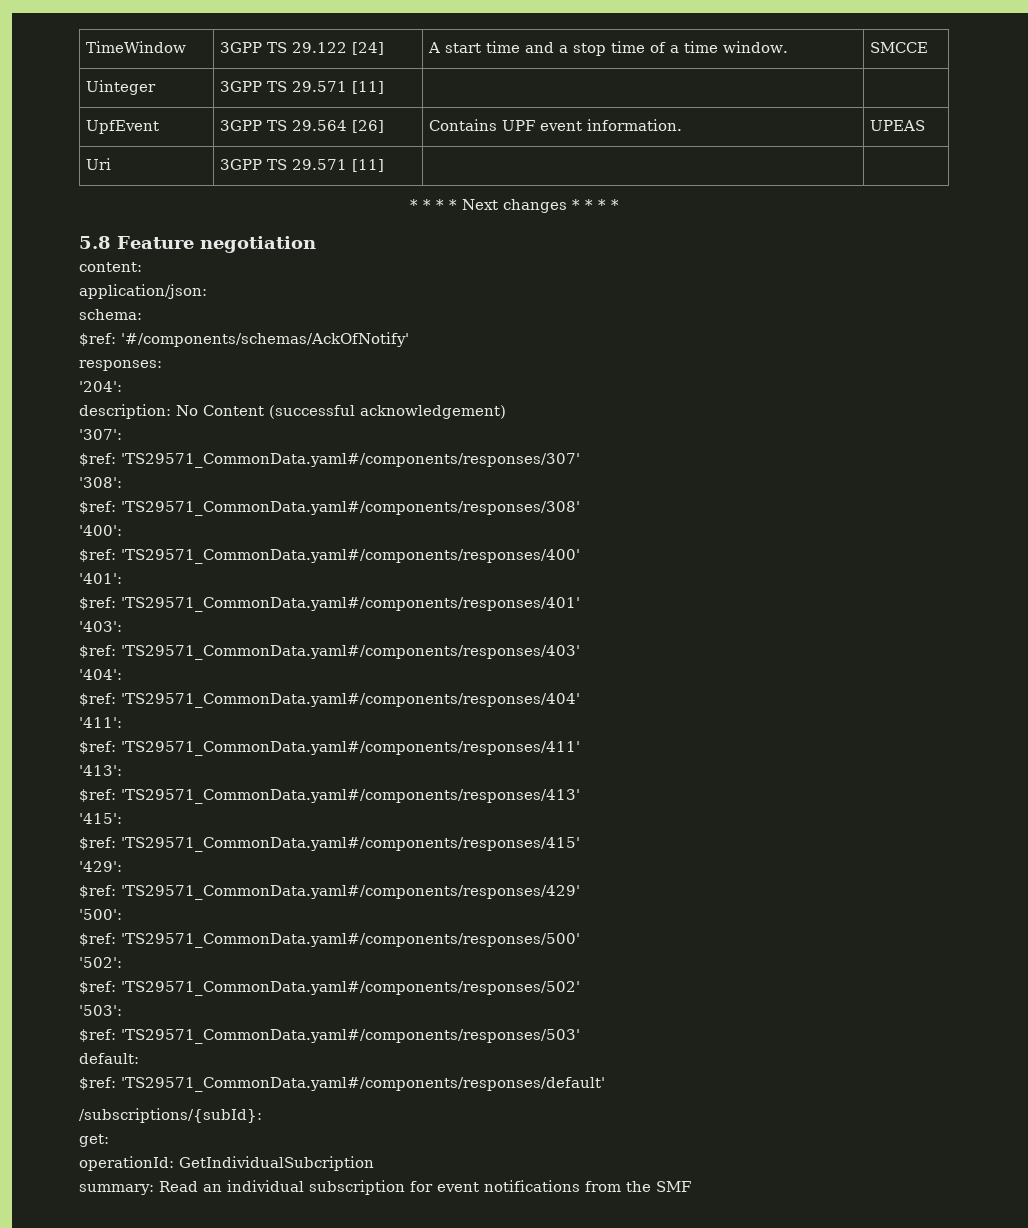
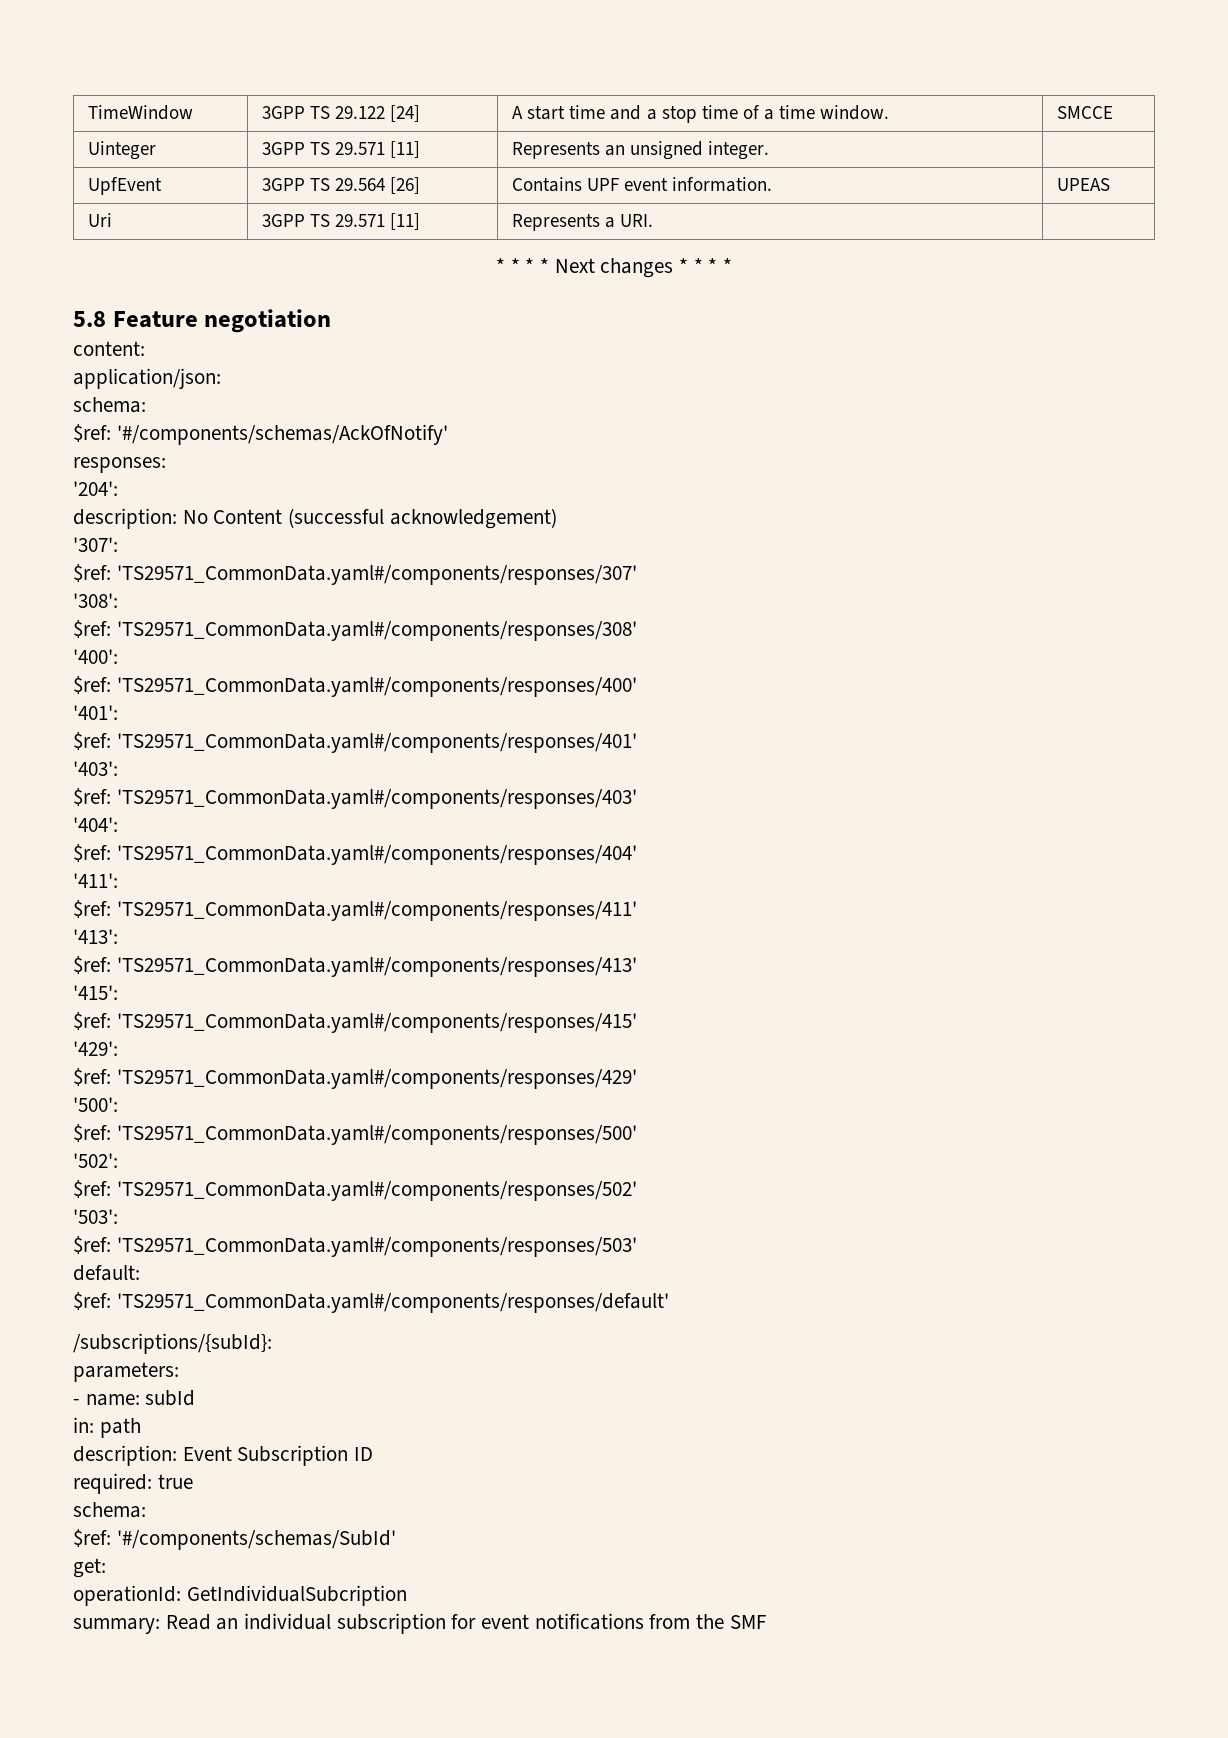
- Uinteger | 3GPP TS 29.571 [11] | |
+ Uinteger | 3GPP TS 29.571 [11] | Represents an unsigned integer. |
- Uri | 3GPP TS 29.571 [11] | |
+ Uri | 3GPP TS 29.571 [11] | Represents a URI. |
+ parameters:
+ - name: subId
+ in: path
+ description: Event Subscription ID
+ required: true
+ schema:
+ $ref: '#/components/schemas/SubId'

